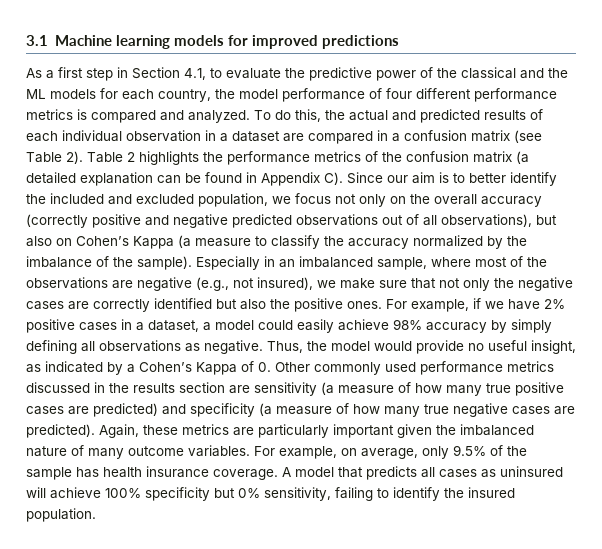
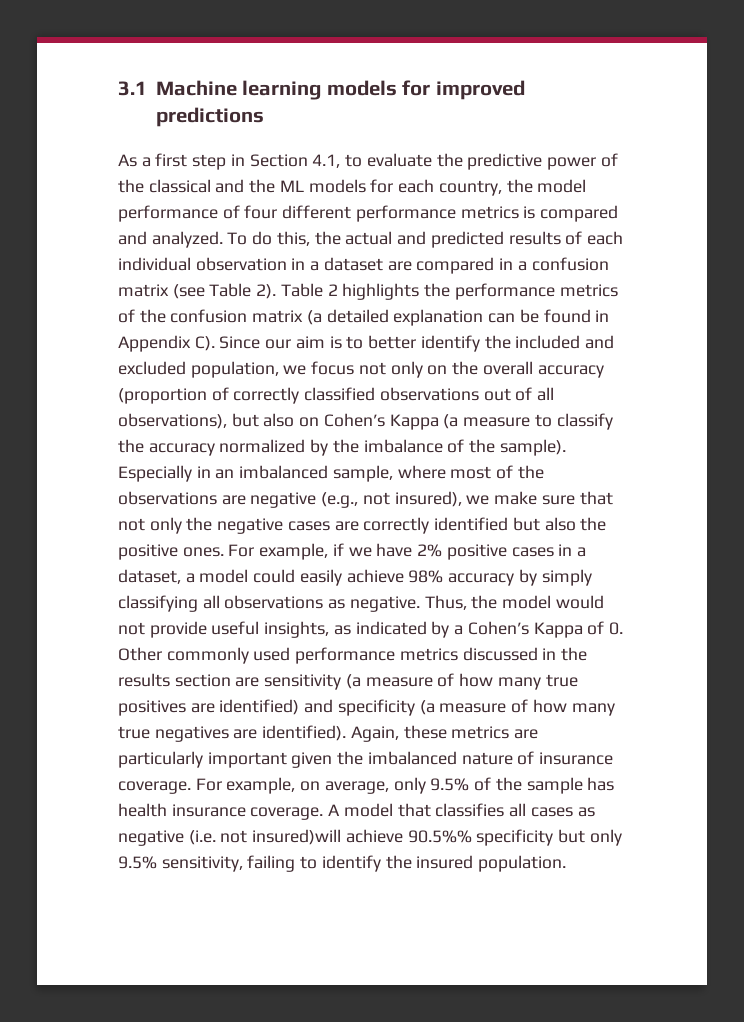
- Table 2 highlights the performance metrics of the confusion matrix (a detailed explanation can be found in Appendix C). Since our aim is to better identify the included and excluded population, we focus not only on the overall accuracy (correctly positive and negative predicted observations out of all observations), but also on Cohen’s Kappa (a measure to classify the accuracy normalized by the imbalance of the sample).
+ Table 2 highlights the performance metrics of the confusion matrix (a detailed explanation can be found in Appendix C). Since our aim is to better identify the included and excluded population, we focus not only on the overall accuracy (proportion of correctly classified observations out of all observations), but also on Cohen’s Kappa (a measure to classify the accuracy normalized by the imbalance of the sample).
- For example, if we have 2% positive cases in a dataset, a model could easily achieve 98% accuracy by simply defining all observations as negative.
+ For example, if we have 2% positive cases in a dataset, a model could easily achieve 98% accuracy by simply classifying all observations as negative.
- Thus, the model would provide no useful insight, as indicated by a Cohen’s Kappa of 0. Other commonly used performance metrics discussed in the results section are sensitivity (a measure of how many true positive cases are predicted) and specificity (a measure of how many true negative cases are predicted).
+ Thus, the model would not provide useful insights, as indicated by a Cohen’s Kappa of 0. Other commonly used performance metrics discussed in the results section are sensitivity (a measure of how many true positives are identified) and specificity (a measure of how many true negatives are identified).
- Again, these metrics are particularly important given the imbalanced nature of many outcome variables.
+ Again, these metrics are particularly important given the imbalanced nature of insurance coverage.
- A model that predicts all cases as uninsured will achieve 100% specificity but 0% sensitivity, failing to identify the insured population.
+ A model that classifies all cases as negative (i.e. not insured)will achieve 90.5%% specificity but only 9.5% sensitivity, failing to identify the insured population.

